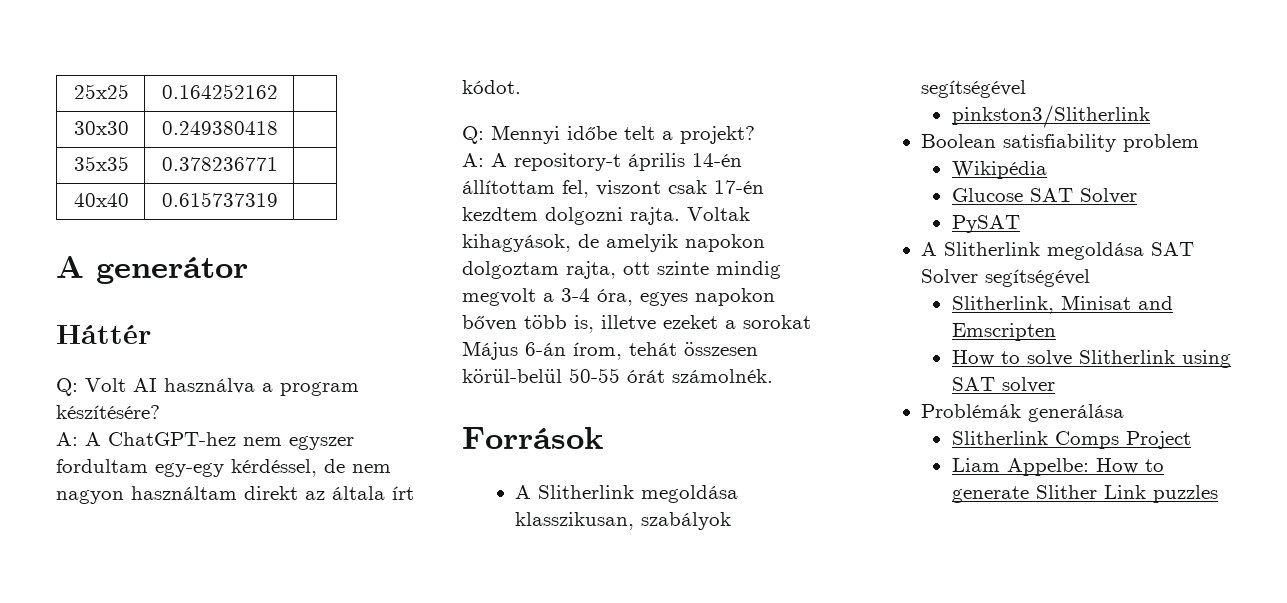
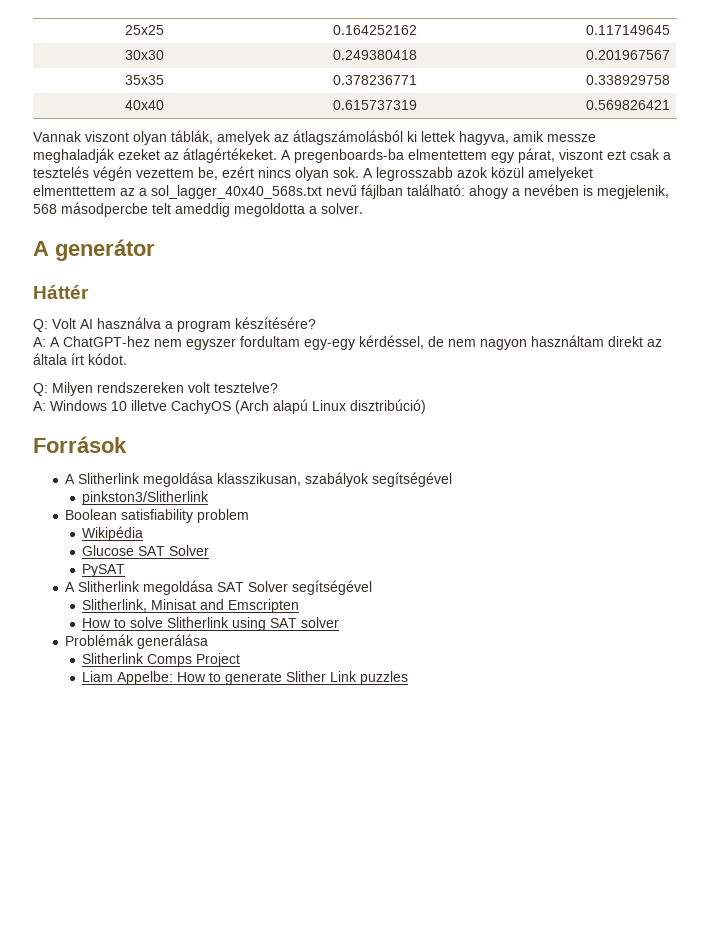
- 25x25 | 0.164252162 |
+ 25x25 | 0.164252162 | 0.117149645
- 30x30 | 0.249380418 |
+ 30x30 | 0.249380418 | 0.201967567
- 35x35 | 0.378236771 |
+ 35x35 | 0.378236771 | 0.338929758
- 40x40 | 0.615737319 |
+ 40x40 | 0.615737319 | 0.569826421
+ Vannak viszont olyan táblák, amelyek az átlagszámolásból ki lettek hagyva, amik messze meghaladják ezeket az átlagértékeket. A pregenboards-ba elmentettem egy párat, viszont ezt csak a tesztelés végén vezettem be, ezért nincs olyan sok. A legrosszabb azok közül amelyeket elmenttettem az a sol_lagger_40x40_568s.txt nevű fájlban található: ahogy a nevében is megjelenik, 568 másodpercbe telt ameddig megoldotta a solver.
- Q: Mennyi időbe telt a projekt?
- A: A repository-t április 14-én állítottam fel, viszont csak 17-én kezdtem dolgozni rajta. Voltak kihagyások, de amelyik napokon dolgoztam rajta, ott szinte mindig megvolt a 3-4 óra, egyes napokon bőven több is, illetve ezeket a sorokat Május 6-án írom, tehát összesen körül-belül 50-55 órát számolnék.
+ Q: Milyen rendszereken volt tesztelve?
+ A: Windows 10 illetve CachyOS (Arch alapú Linux disztribúció)

